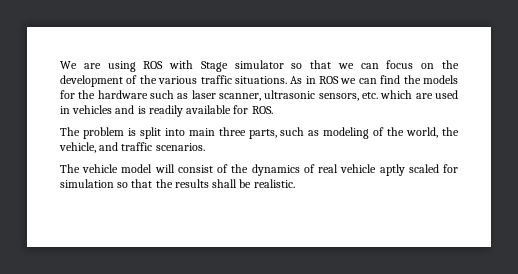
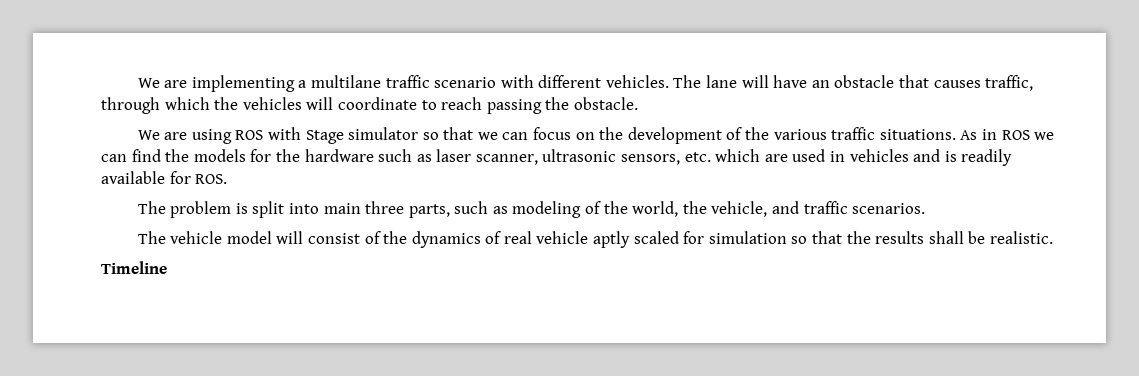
+ We are implementing a multilane traffic scenario with different vehicles. The lane will have an obstacle that causes traffic, through which the vehicles will coordinate to reach passing the obstacle.
+ Timeline

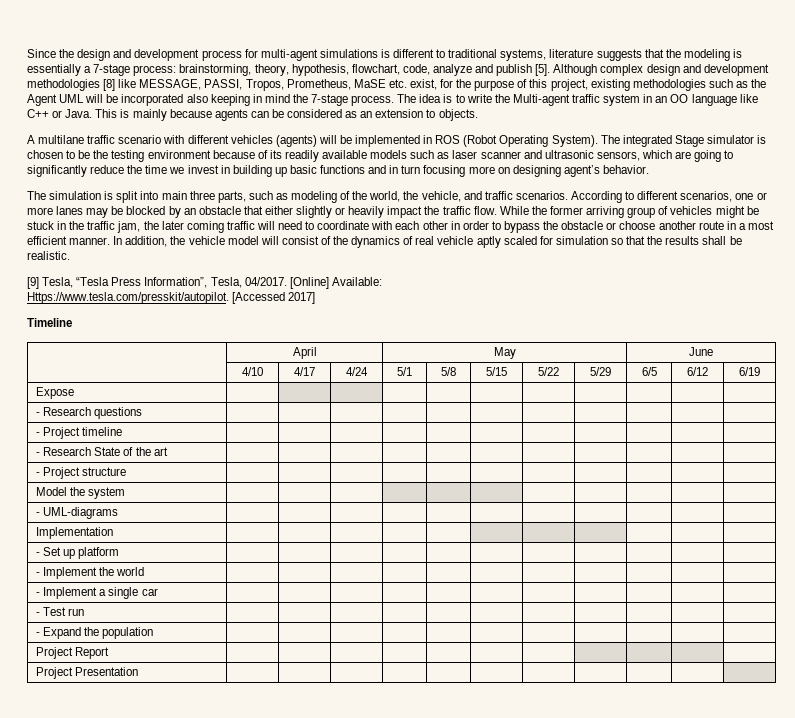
- We are implementing a multilane traffic scenario with different vehicles. The lane will have an obstacle that causes traffic, through which the vehicles will coordinate to reach passing the obstacle.
- We are using ROS with Stage simulator so that we can focus on the development of the various traffic situations. As in ROS we can find the models for the hardware such as laser scanner, ultrasonic sensors, etc. which are used in vehicles and is readily available for ROS.
- The problem is split into main three parts, such as modeling of the world, the vehicle, and traffic scenarios.
- The vehicle model will consist of the dynamics of real vehicle aptly scaled for simulation so that the results shall be realistic.
+ Since the design and development process for multi-agent simulations is different to traditional systems, literature suggests that the modeling is essentially a 7-stage process: brainstorming, theory, hypothesis, flowchart, code, analyze and publish [5]. Although complex design and development methodologies [8] like MESSAGE, PASSI, Tropos, Prometheus, MaSE etc. exist, for the purpose of this project, existing methodologies such as the Agent UML will be incorporated also keeping in mind the 7-stage process. The idea is to write the Multi-agent traffic system in an OO language like C++ or Java. This is mainly because agents can be considered as an extension to objects.
+ A multilane traffic scenario with different vehicles (agents) will be implemented in ROS (Robot Operating System). The integrated Stage simulator is chosen to be the testing environment because of its readily available models such as laser scanner and ultrasonic sensors, which are going to significantly reduce the time we invest in building up basic functions and in turn focusing more on designing agent’s behavior.
+ The simulation is split into main three parts, such as modeling of the world, the vehicle, and traffic scenarios. According to different scenarios, one or more lanes may be blocked by an obstacle that either slightly or heavily impact the traffic flow. While the former arriving group of vehicles might be stuck in the traffic jam, the later coming traffic will need to coordinate with each other in order to bypass the obstacle or choose another route in a most efficient manner. In addition, the vehicle model will consist of the dynamics of real vehicle aptly scaled for simulation so that the results shall be realistic.
+ [9] Tesla, “Tesla Press Information”, Tesla, 04/2017. [Online] Available:
+ Https://www.tesla.com/presskit/autopilot. [Accessed 2017]
  Timeline
+ | April | May | June
+ | 4/10 | 4/17 | 4/24 | 5/1 | 5/8 | 5/15 | 5/22 | 5/29 | 6/5 | 6/12 | 6/19
+ Expose | | | | | | | | | | |
+ - Research questions | | | | | | | | | | |
+ - Project timeline | | | | | | | | | | |
+ - Research State of the art | | | | | | | | | | |
+ - Project structure | | | | | | | | | | |
+ Model the system | | | | | | | | | | |
+ - UML-diagrams | | | | | | | | | | |
+ Implementation | | | | | | | | | | |
+ - Set up platform | | | | | | | | | | |
+ - Implement the world | | | | | | | | | | |
+ - Implement a single car | | | | | | | | | | |
+ - Test run | | | | | | | | | | |
+ - Expand the population | | | | | | | | | | |
+ Project Report | | | | | | | | | | |
+ Project Presentation | | | | | | | | | | |

